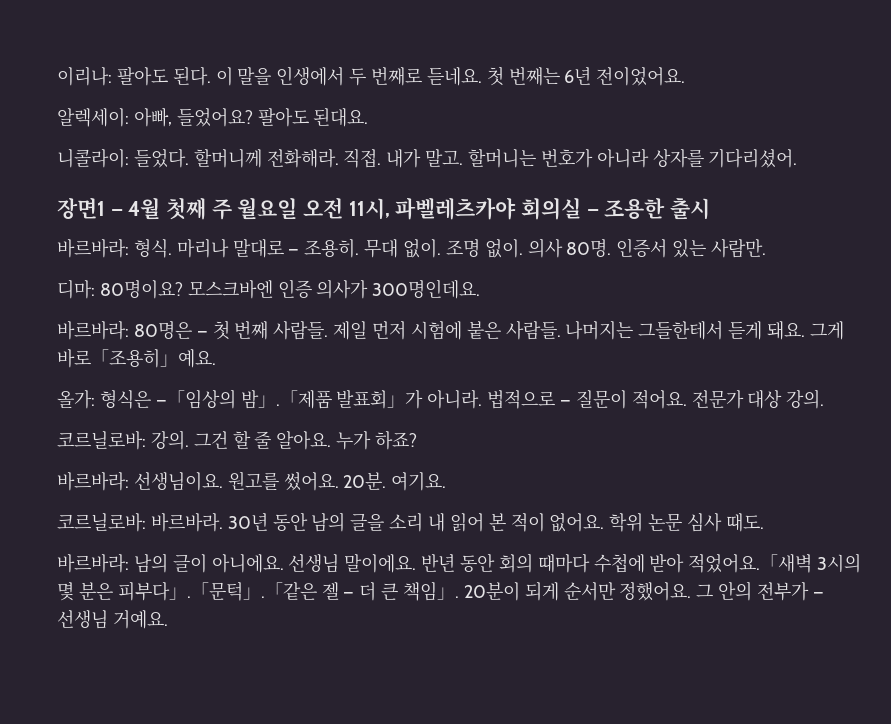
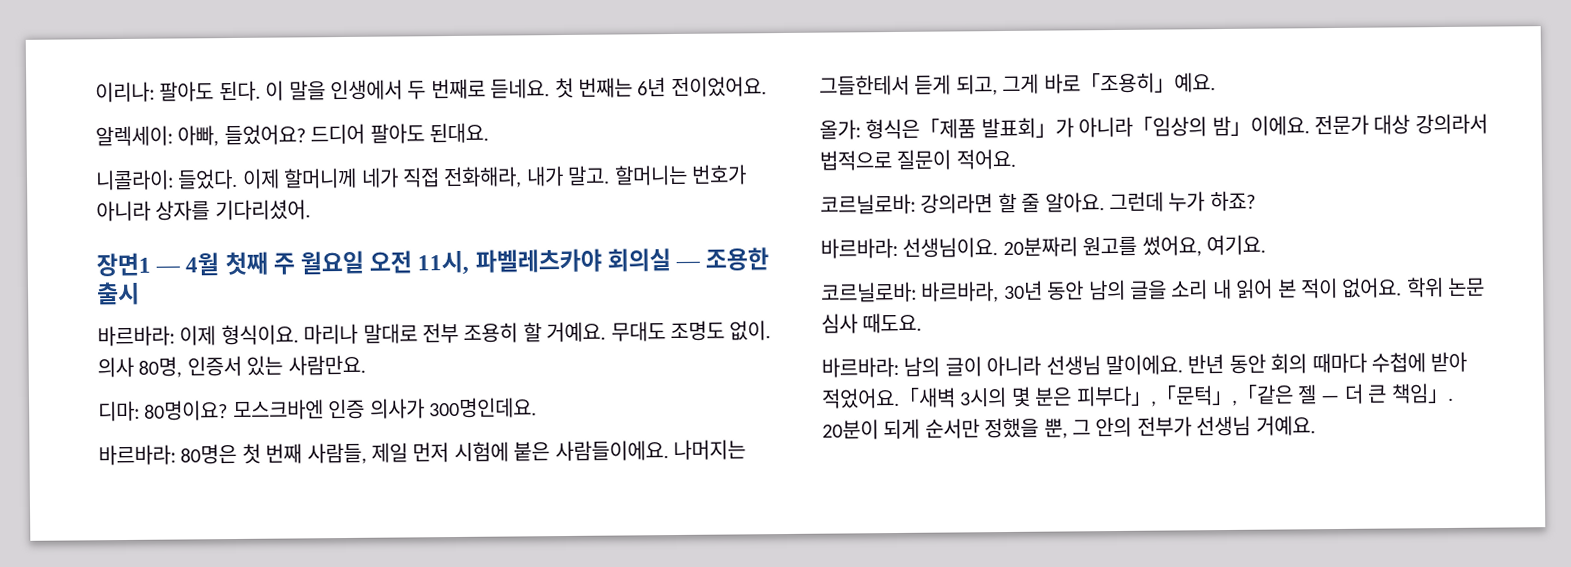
- 팔아도 된대요.
+ 드디어 팔아도 된대요.
- 할머니께 전화해라. 직접. 내가 말고.
+ 이제 할머니께 네가 직접 전화해라, 내가 말고.
- 바르바라: 형식. 마리나 말대로 — 조용히. 무대 없이. 조명 없이.
+ 바르바라: 이제 형식이요. 마리나 말대로 전부 조용히 할 거예요. 무대도 조명도 없이.
- 의사 80명. 인증서 있는 사람만.
+ 의사 80명, 인증서 있는 사람만요.
- 바르바라: 80명은 — 첫 번째 사람들. 제일 먼저 시험에 붙은 사람들.
+ 바르바라: 80명은 첫 번째 사람들, 제일 먼저 시험에 붙은 사람들이에요.
- 나머지는 그들한테서 듣게 돼요. 그게 바로「조용히」예요.
+ 나머지는 그들한테서 듣게 되고, 그게 바로「조용히」예요.
- 올가: 형식은 —「임상의 밤」.「제품 발표회」가 아니라. 법적으로 — 질문이 적어요. 전문가 대상 강의.
- 코르닐로바: 강의. 그건 할 줄 알아요.
+ 올가: 형식은「제품 발표회」가 아니라「임상의 밤」이에요. 전문가 대상 강의라서 법적으로 질문이 적어요.
+ 코르닐로바: 강의라면 할 줄 알아요.
- 누가 하죠?
+ 그런데 누가 하죠?
- 원고를 썼어요. 20분. 여기요.
+ 20분짜리 원고를 썼어요, 여기요.
- 코르닐로바: 바르바라. 30년 동안 남의 글을 소리 내 읽어 본 적이 없어요.
+ 코르닐로바: 바르바라, 30년 동안 남의 글을 소리 내 읽어 본 적이 없어요.
- 학위 논문 심사 때도.
+ 학위 논문 심사 때도요.
- 바르바라: 남의 글이 아니에요. 선생님 말이에요.
+ 바르바라: 남의 글이 아니라 선생님 말이에요.
- 「새벽 3시의 몇 분은 피부다」.「문턱」.「같은 젤 — 더 큰 책임」.
+ 「새벽 3시의 몇 분은 피부다」,「문턱」,「같은 젤 — 더 큰 책임」.
- 20분이 되게 순서만 정했어요. 그 안의 전부가 — 선생님 거예요.
+ 20분이 되게 순서만 정했을 뿐, 그 안의 전부가 선생님 거예요.

